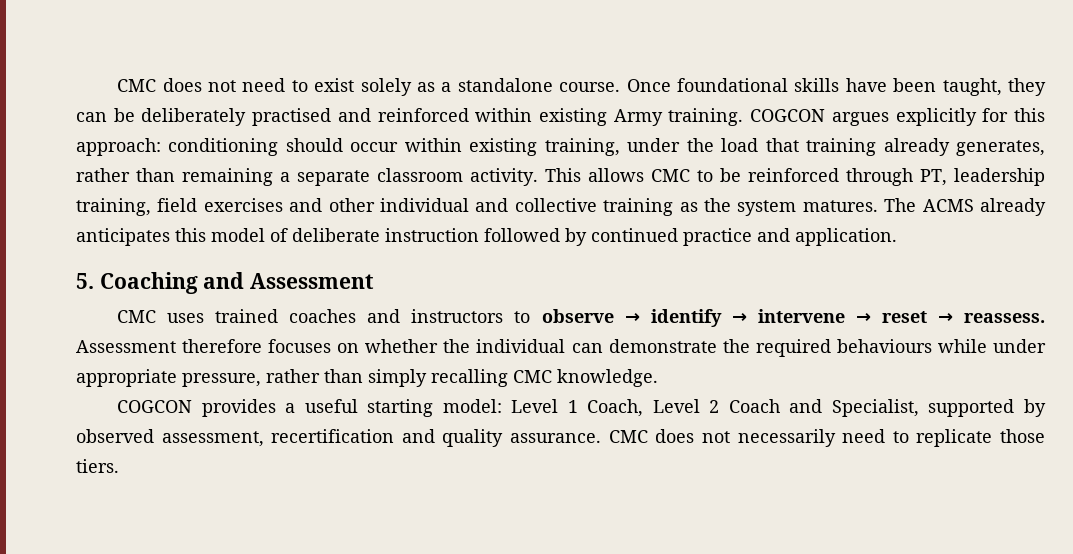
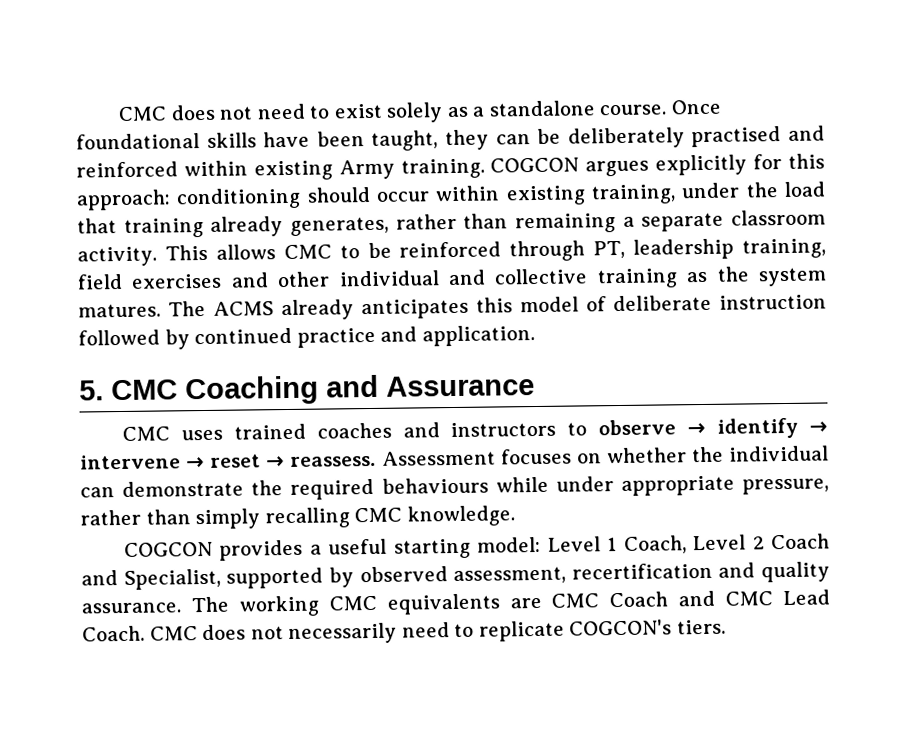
- 5. Coaching and Assessment
+ 5. CMC Coaching and Assurance
- Assessment therefore focuses on whether the individual can demonstrate the required behaviours while under appropriate pressure, rather than simply recalling CMC knowledge.
+ Assessment focuses on whether the individual can demonstrate the required behaviours while under appropriate pressure, rather than simply recalling CMC knowledge.
+ The working CMC equivalents are CMC Coach and CMC Lead Coach.
- CMC does not necessarily need to replicate those tiers.
+ CMC does not necessarily need to replicate COGCON's tiers.

